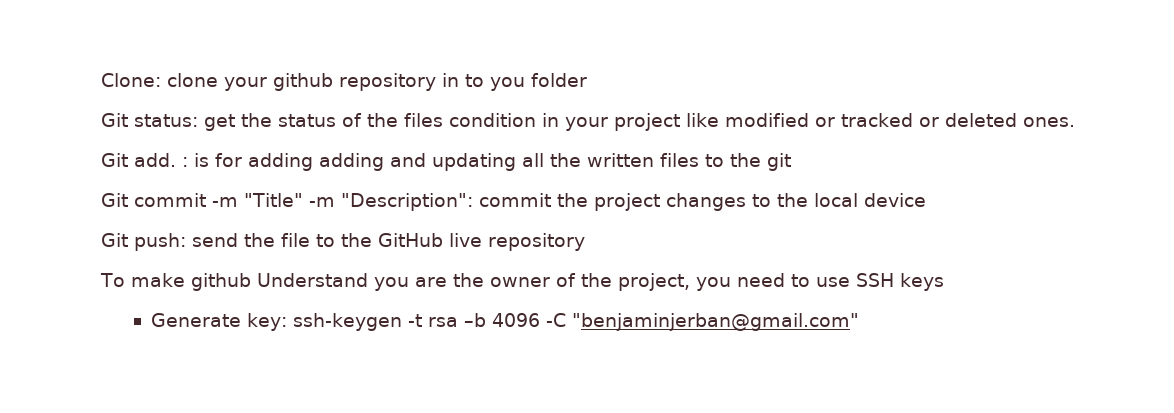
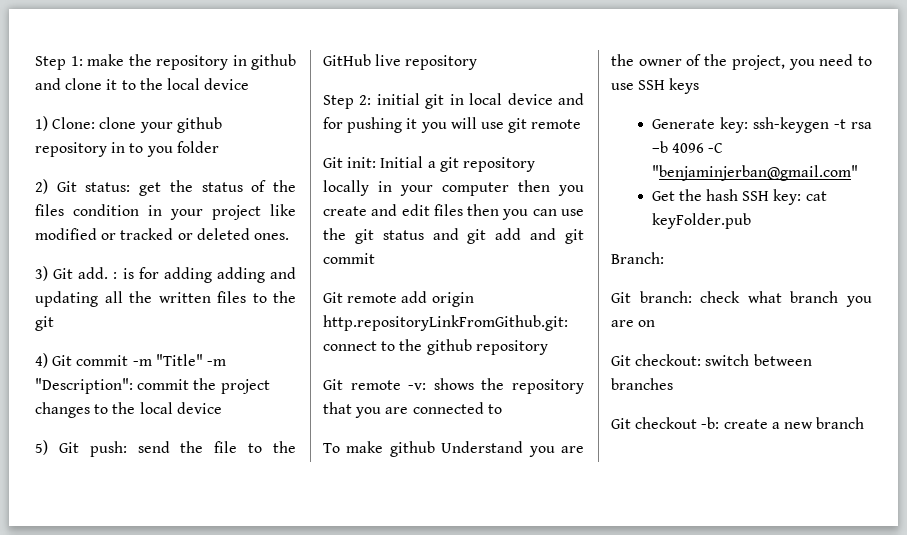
- Clone: clone your github repository in to you folder
+ Step 1: make the repository in github and clone it to the local device
+ 1) Clone: clone your github repository in to you folder
- Git status: get the status of the files condition in your project like modified or tracked or deleted ones.
+ 2) Git status: get the status of the files condition in your project like modified or tracked or deleted ones.
- Git add. : is for adding adding and updating all the written files to the git
+ 3) Git add. : is for adding adding and updating all the written files to the git
- Git commit -m "Title" -m "Description": commit the project changes to the local device
+ 4) Git commit -m "Title" -m "Description": commit the project changes to the local device
- Git push: send the file to the GitHub live repository
+ 5) Git push: send the file to the GitHub live repository
+ Step 2: initial git in local device and for pushing it you will use git remote
+ Git init: Initial a git repository locally in your computer then you create and edit files then you can use the git status and git add and git commit
+ Git remote add origin http.repositoryLinkFromGithub.git: connect to the github repository
+ Git remote -v: shows the repository that you are connected to
+ Get the hash SSH key: cat keyFolder.pub
+ Branch:
+ Git branch: check what branch you are on
+ Git checkout: switch between branches
+ Git checkout -b: create a new branch

